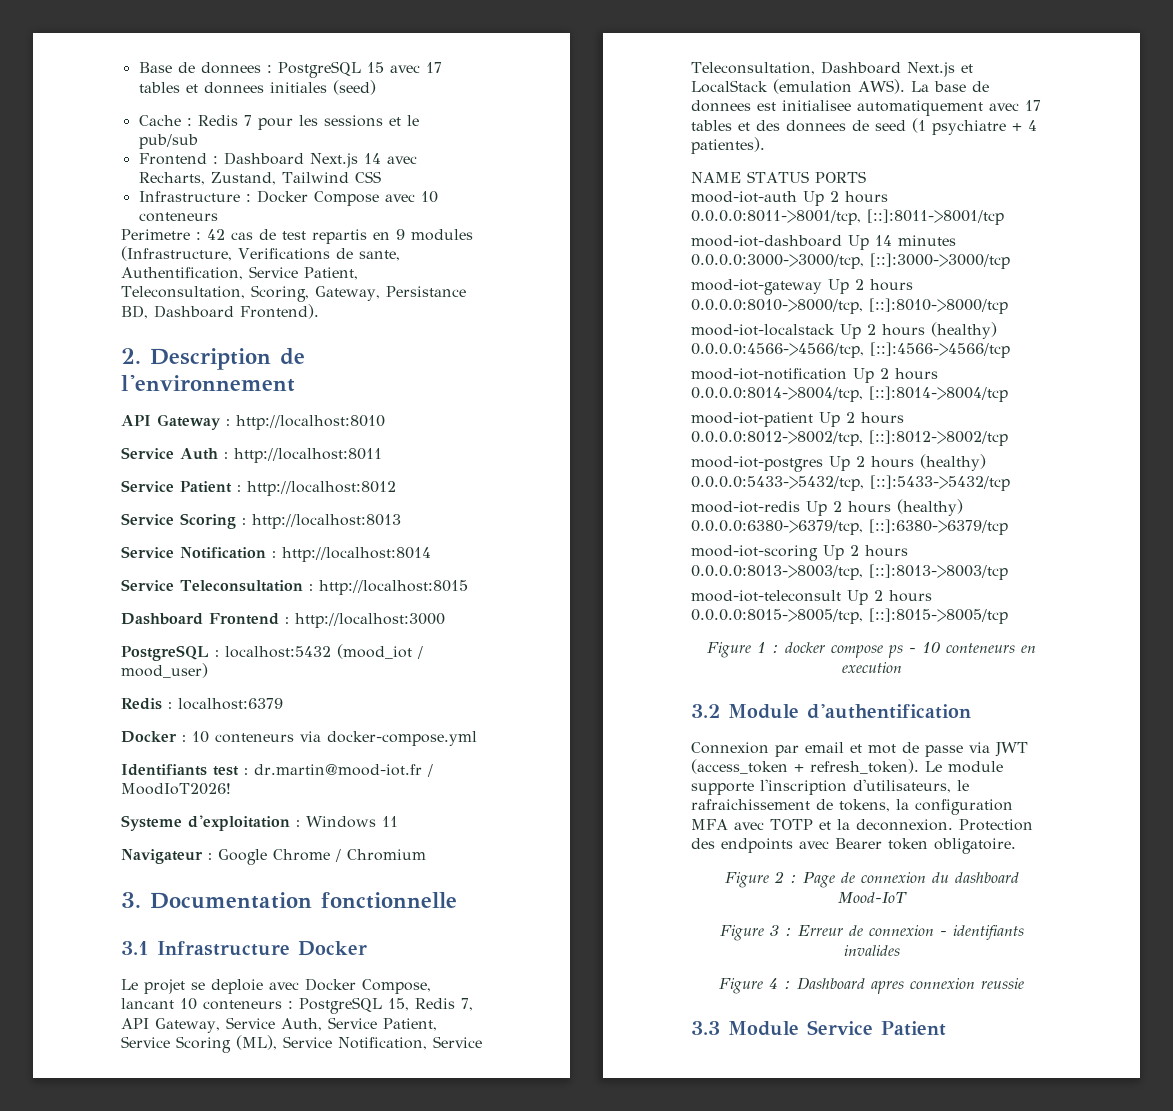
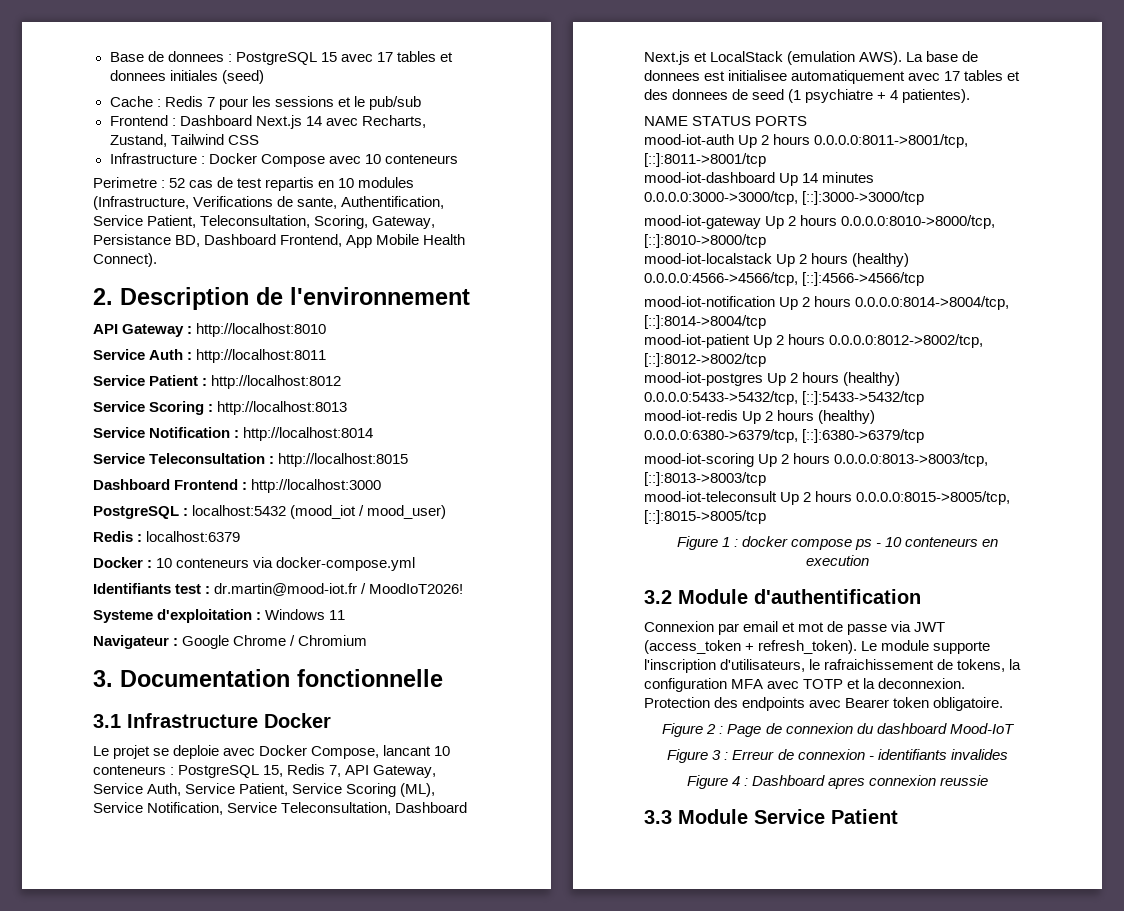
- Perimetre : 42 cas de test repartis en 9 modules (Infrastructure, Verifications de sante, Authentification, Service Patient, Teleconsultation, Scoring, Gateway, Persistance BD, Dashboard Frontend).
+ Perimetre : 52 cas de test repartis en 10 modules (Infrastructure, Verifications de sante, Authentification, Service Patient, Teleconsultation, Scoring, Gateway, Persistance BD, Dashboard Frontend, App Mobile Health Connect).

